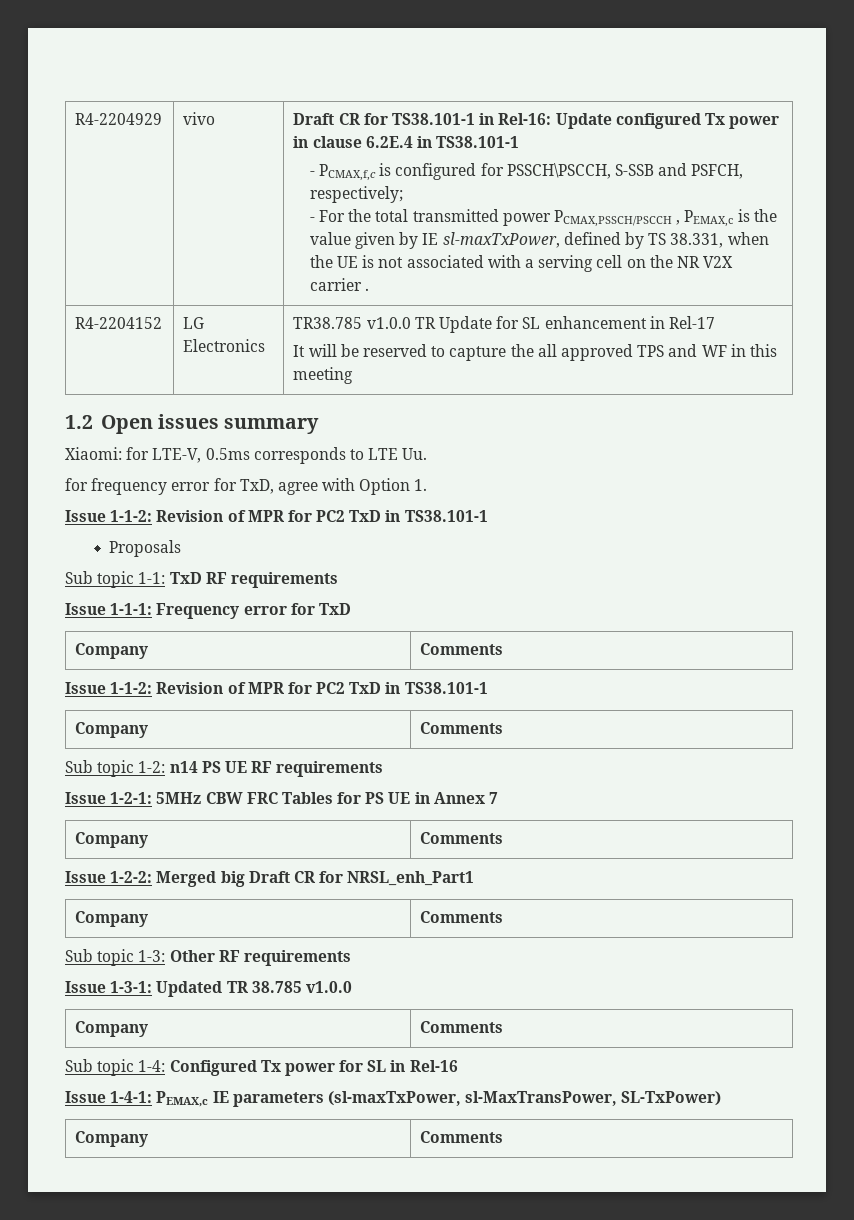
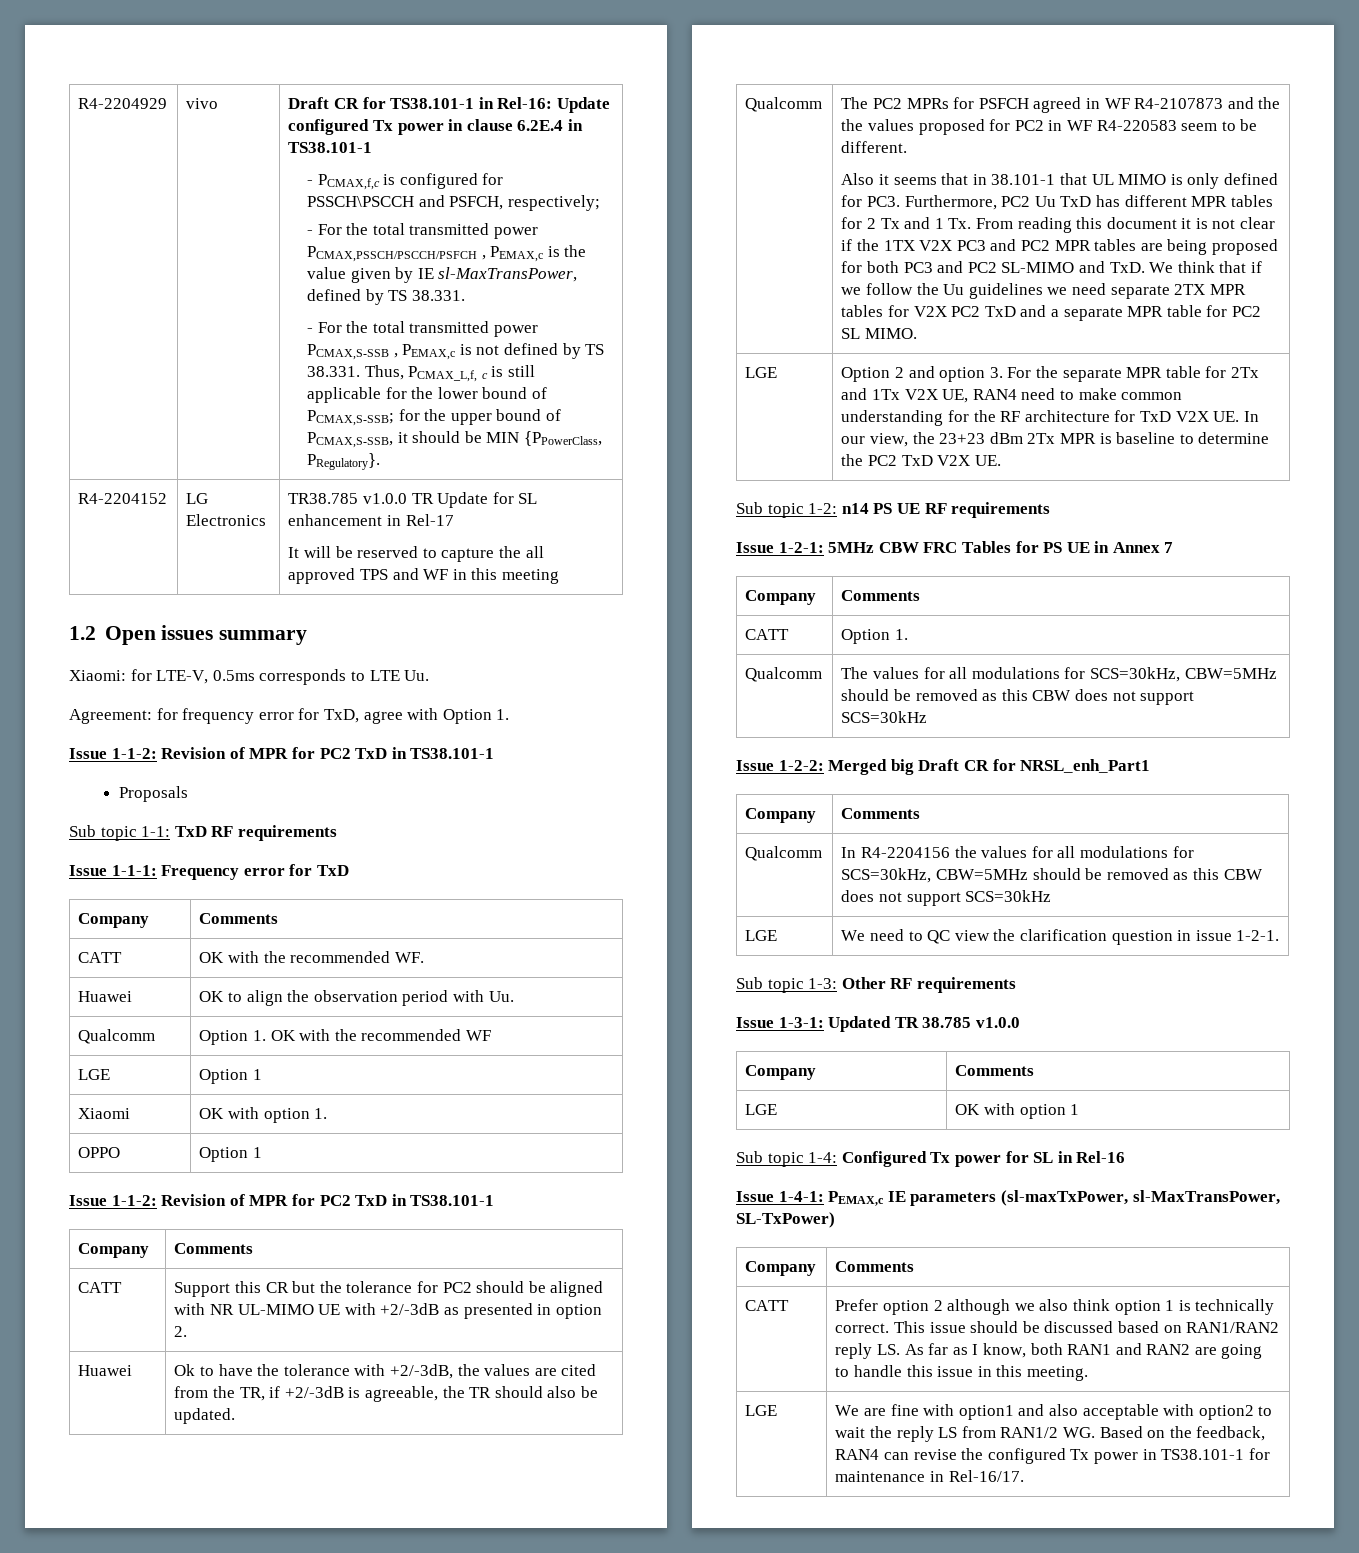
- - PCMAX,f,c is configured for PSSCH\PSCCH, S-SSB and PSFCH, respectively;
+ - PCMAX,f,c is configured for PSSCH\PSCCH and PSFCH, respectively;
- - For the total transmitted power PCMAX,PSSCH/PSCCH , PEMAX,c is the value given by IE sl-maxTxPower, defined by TS 38.331, when the UE is not associated with a serving cell on the NR V2X carrier .
+ - For the total transmitted power PCMAX,PSSCH/PSCCH/PSFCH , PEMAX,c is the value given by IE sl-MaxTransPower, defined by TS 38.331.
+ - For the total transmitted power PCMAX,S-SSB , PEMAX,c is not defined by TS 38.331. Thus, PCMAX_L,f, c is still applicable for the lower bound of PCMAX,S-SSB; for the upper bound of PCMAX,S-SSB, it should be MIN {PPowerClass, PRegulatory}.
- for frequency error for TxD, agree with Option 1.
+ Agreement: for frequency error for TxD, agree with Option 1.
+ CATT | OK with the recommended WF.
+ Huawei | OK to align the observation period with Uu.
+ Qualcomm | Option 1. OK with the recommended WF
+ LGE | Option 1
+ Xiaomi | OK with option 1.
+ OPPO | Option 1
+ CATT | Support this CR but the tolerance for PC2 should be aligned with NR UL-MIMO UE with +2/-3dB as presented in option 2.
+ Huawei | Ok to have the tolerance with +2/-3dB, the values are cited from the TR, if +2/-3dB is agreeable, the TR should also be updated.
+ Qualcomm | The PC2 MPRs for PSFCH agreed in WF R4-2107873 and the the values proposed for PC2 in WF R4-220583 seem to be different.
+ Also it seems that in 38.101-1 that UL MIMO is only defined for PC3. Furthermore, PC2 Uu TxD has different MPR tables for 2 Tx and 1 Tx. From reading this document it is not clear if the 1TX V2X PC3 and PC2 MPR tables are being proposed for both PC3 and PC2 SL-MIMO and TxD. We think that if we follow the Uu guidelines we need separate 2TX MPR tables for V2X PC2 TxD and a separate MPR table for PC2 SL MIMO.
+ LGE | Option 2 and option 3. For the separate MPR table for 2Tx and 1Tx V2X UE, RAN4 need to make common understanding for the RF architecture for TxD V2X UE. In our view, the 23+23 dBm 2Tx MPR is baseline to determine the PC2 TxD V2X UE.
+ CATT | Option 1.
+ Qualcomm | The values for all modulations for SCS=30kHz, CBW=5MHz should be removed as this CBW does not support SCS=30kHz
+ Qualcomm | In R4-2204156 the values for all modulations for SCS=30kHz, CBW=5MHz should be removed as this CBW does not support SCS=30kHz
+ LGE | We need to QC view the clarification question in issue 1-2-1.
+ LGE | OK with option 1
+ CATT | Prefer option 2 although we also think option 1 is technically correct. This issue should be discussed based on RAN1/RAN2 reply LS. As far as I know, both RAN1 and RAN2 are going to handle this issue in this meeting.
+ LGE | We are fine with option1 and also acceptable with option2 to wait the reply LS from RAN1/2 WG. Based on the feedback, RAN4 can revise the configured Tx power in TS38.101-1 for maintenance in Rel-16/17.

